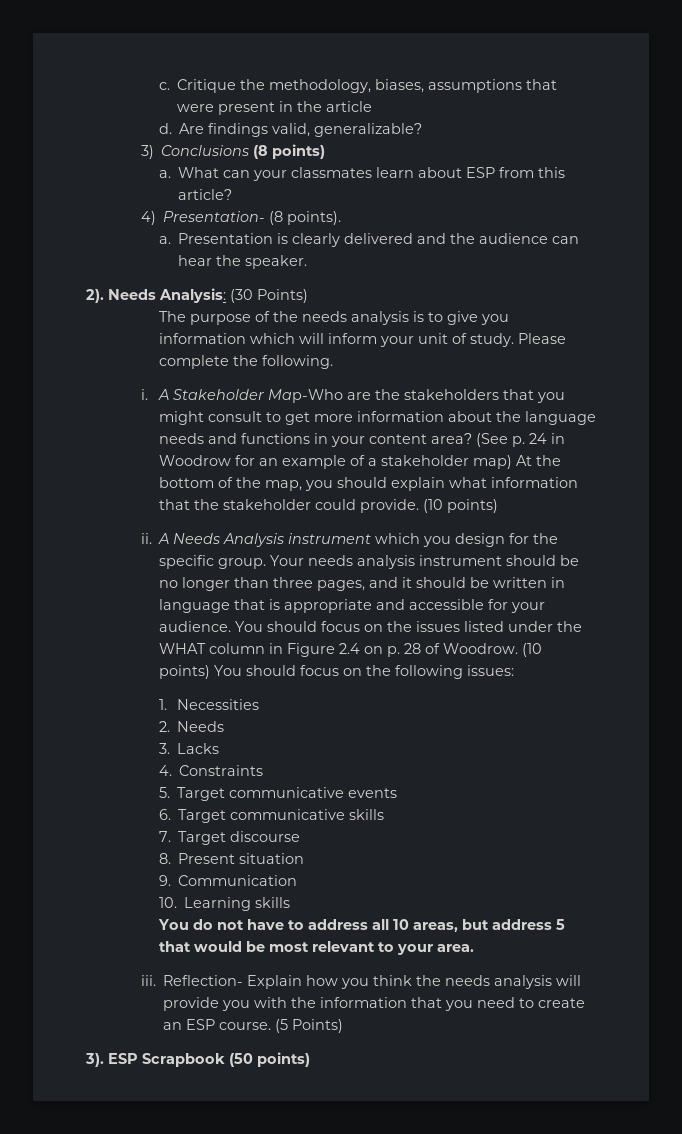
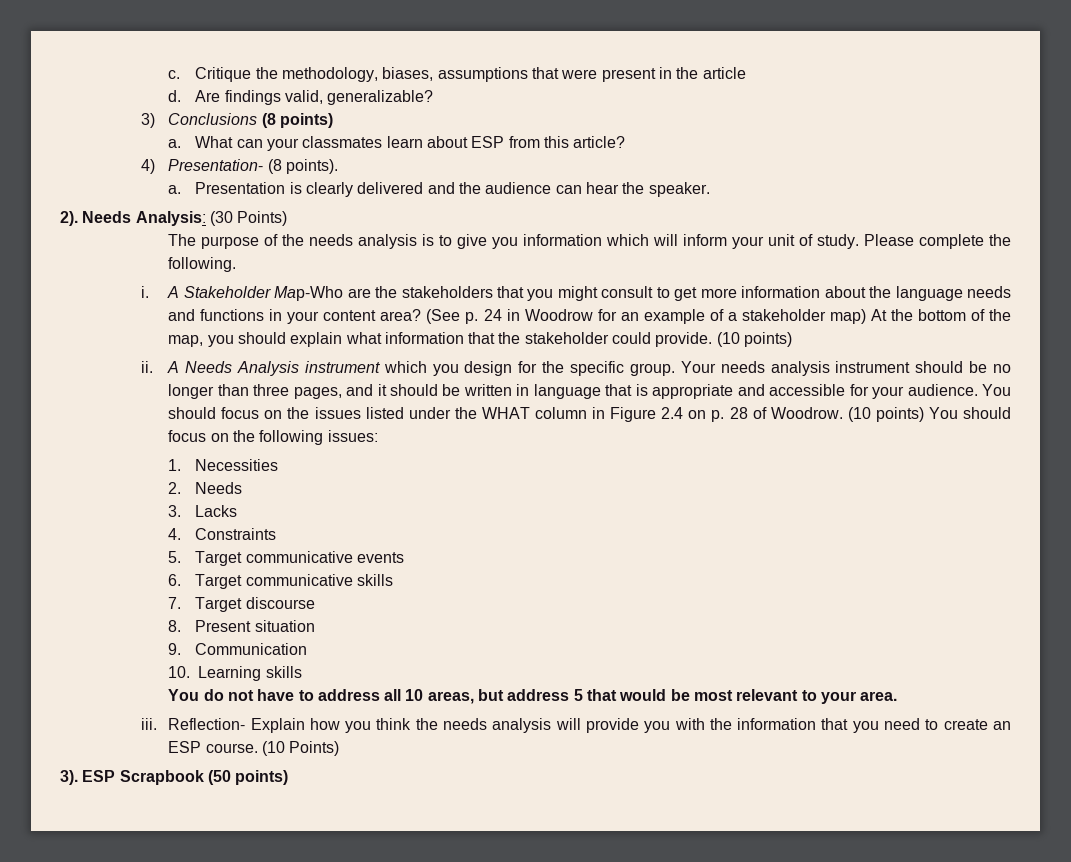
- (5 Points)
+ (10 Points)

